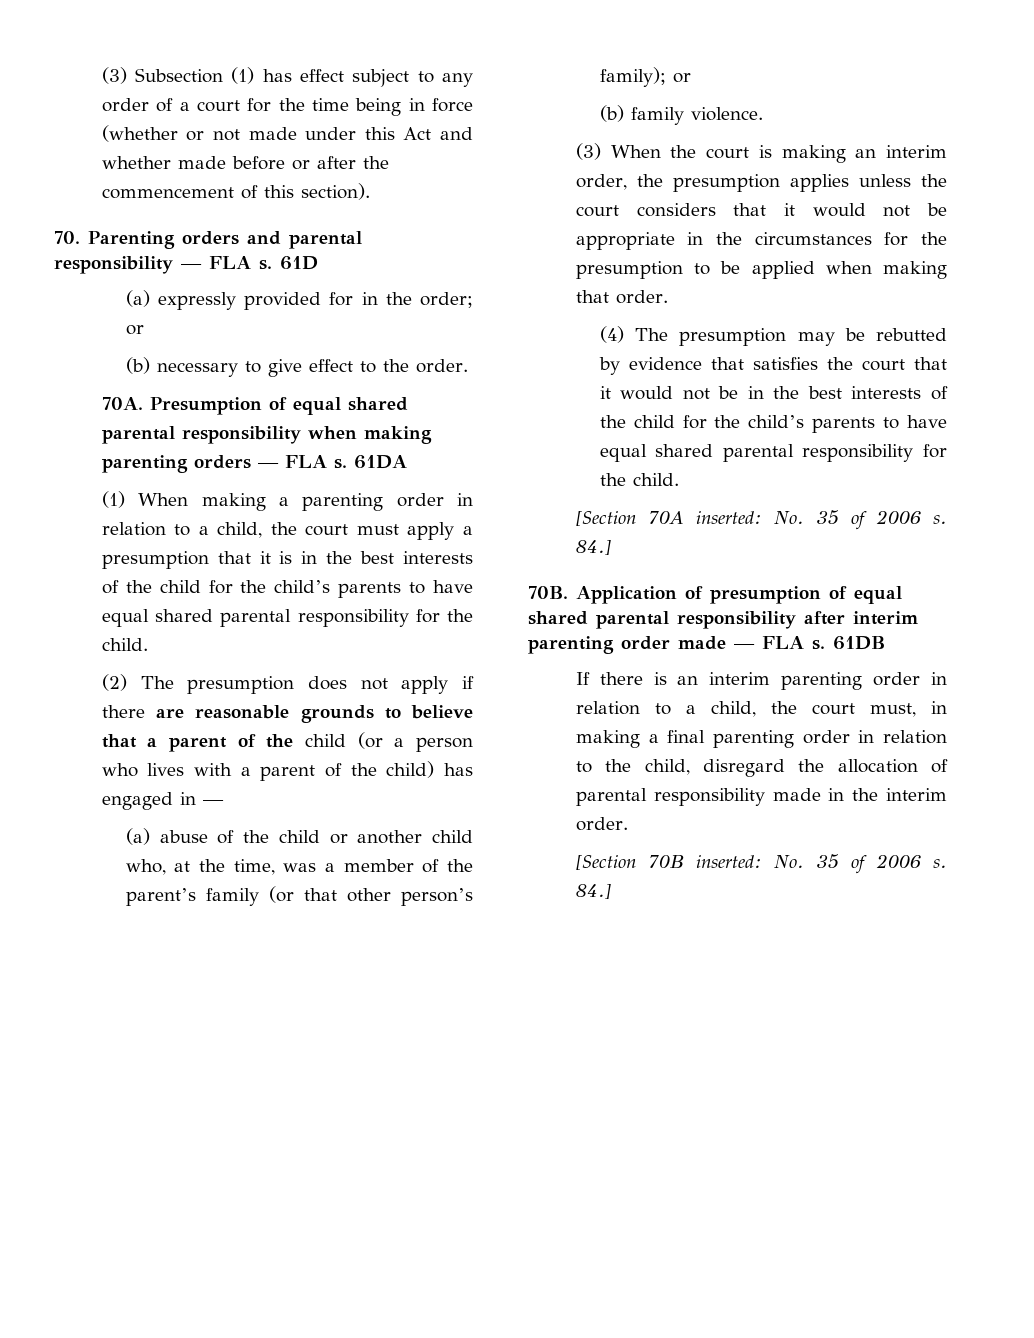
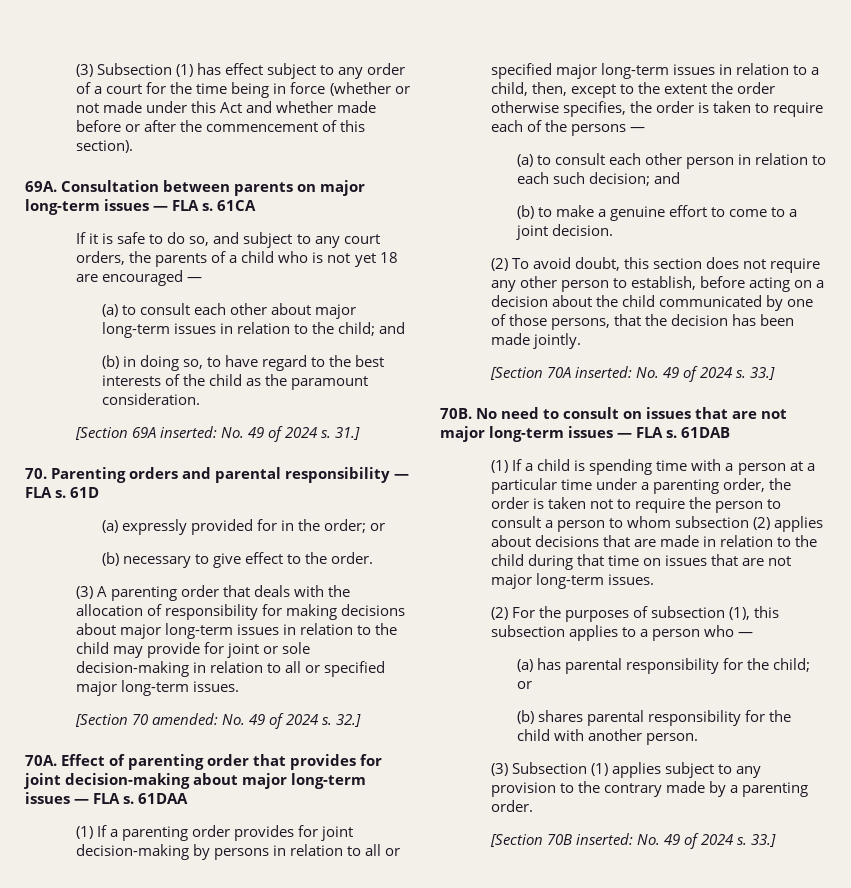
+ 69A. Consultation between parents on major long-term issues — FLA s. 61CA
+ If it is safe to do so, and subject to any court orders, the parents of a child who is not yet 18 are encouraged —
+ (a) to consult each other about major long-term issues in relation to the child; and
+ (b) in doing so, to have regard to the best interests of the child as the paramount consideration.
+ [Section 69A inserted: No. 49 of 2024 s. 31.]
- 70A. Presumption of equal shared parental responsibility when making parenting orders — FLA s. 61DA
- (1) When making a parenting order in relation to a child, the court must apply a presumption that it is in the best interests of the child for the child’s parents to have equal shared parental responsibility for the child.
- (2) The presumption does not apply if there are reasonable grounds to believe that a parent of the child (or a person who lives with a parent of the child) has engaged in —
- (a) abuse of the child or another child who, at the time, was a member of the parent’s family (or that other person’s family); or
- (b) family violence.
- (3) When the court is making an interim order, the presumption applies unless the court considers that it would not be appropriate in the circumstances for the presumption to be applied when making that order.
- (4) The presumption may be rebutted by evidence that satisfies the court that it would not be in the best interests of the child for the child’s parents to have equal shared parental responsibility for the child.
- [Section 70A inserted: No. 35 of 2006 s. 84.]
- 70B. Application of presumption of equal shared parental responsibility after interim parenting order made — FLA s. 61DB
- If there is an interim parenting order in relation to a child, the court must, in making a final parenting order in relation to the child, disregard the allocation of parental responsibility made in the interim order.
+ (3) A parenting order that deals with the allocation of responsibility for making decisions about major long-term issues in relation to the child may provide for joint or sole decision-making in relation to all or specified major long-term issues.
+ [Section 70 amended: No. 49 of 2024 s. 32.]
+ 70A. Effect of parenting order that provides for joint decision-making about major long-term issues — FLA s. 61DAA
+ (1) If a parenting order provides for joint decision-making by persons in relation to all or specified major long-term issues in relation to a child, then, except to the extent the order otherwise specifies, the order is taken to require each of the persons —
+ (a) to consult each other person in relation to each such decision; and
+ (b) to make a genuine effort to come to a joint decision.
+ (2) To avoid doubt, this section does not require any other person to establish, before acting on a decision about the child communicated by one of those persons, that the decision has been made jointly.
+ [Section 70A inserted: No. 49 of 2024 s. 33.]
+ 70B. No need to consult on issues that are not major long-term issues — FLA s. 61DAB
+ (1) If a child is spending time with a person at a particular time under a parenting order, the order is taken not to require the person to consult a person to whom subsection (2) applies about decisions that are made in relation to the child during that time on issues that are not major long-term issues.
+ (2) For the purposes of subsection (1), this subsection applies to a person who —
+ (a) has parental responsibility for the child; or
+ (b) shares parental responsibility for the child with another person.
+ (3) Subsection (1) applies subject to any provision to the contrary made by a parenting order.
- [Section 70B inserted: No. 35 of 2006 s. 84.]
+ [Section 70B inserted: No. 49 of 2024 s. 33.]

